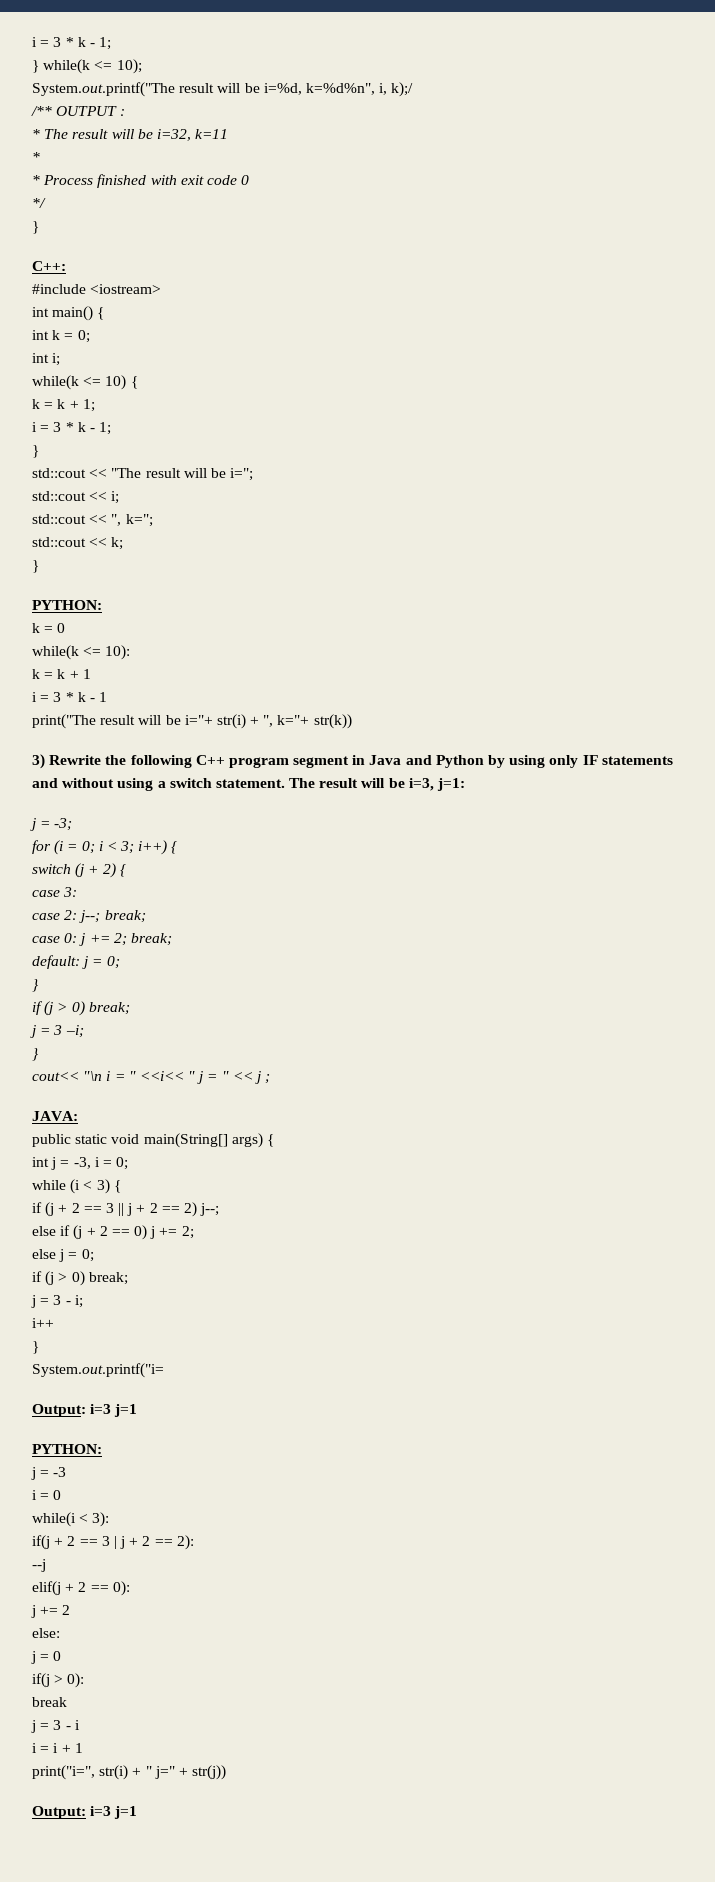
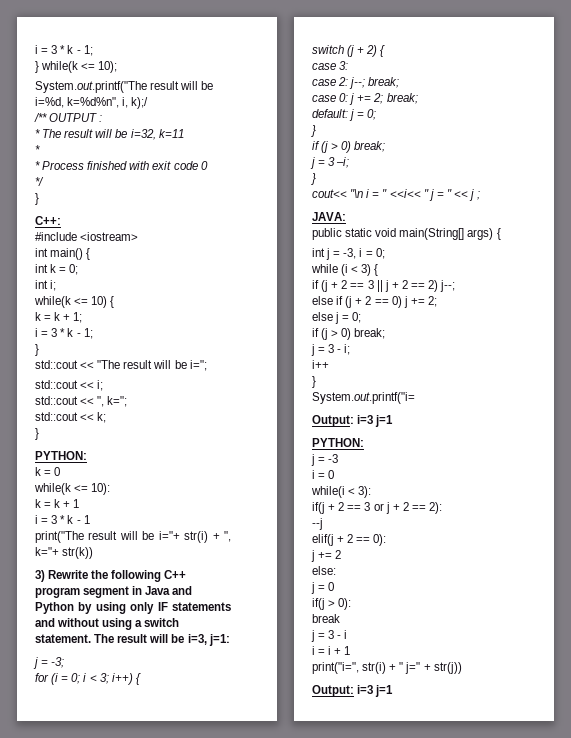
- if(j + 2 == 3 | j + 2 == 2):
+ if(j + 2 == 3 or j + 2 == 2):

